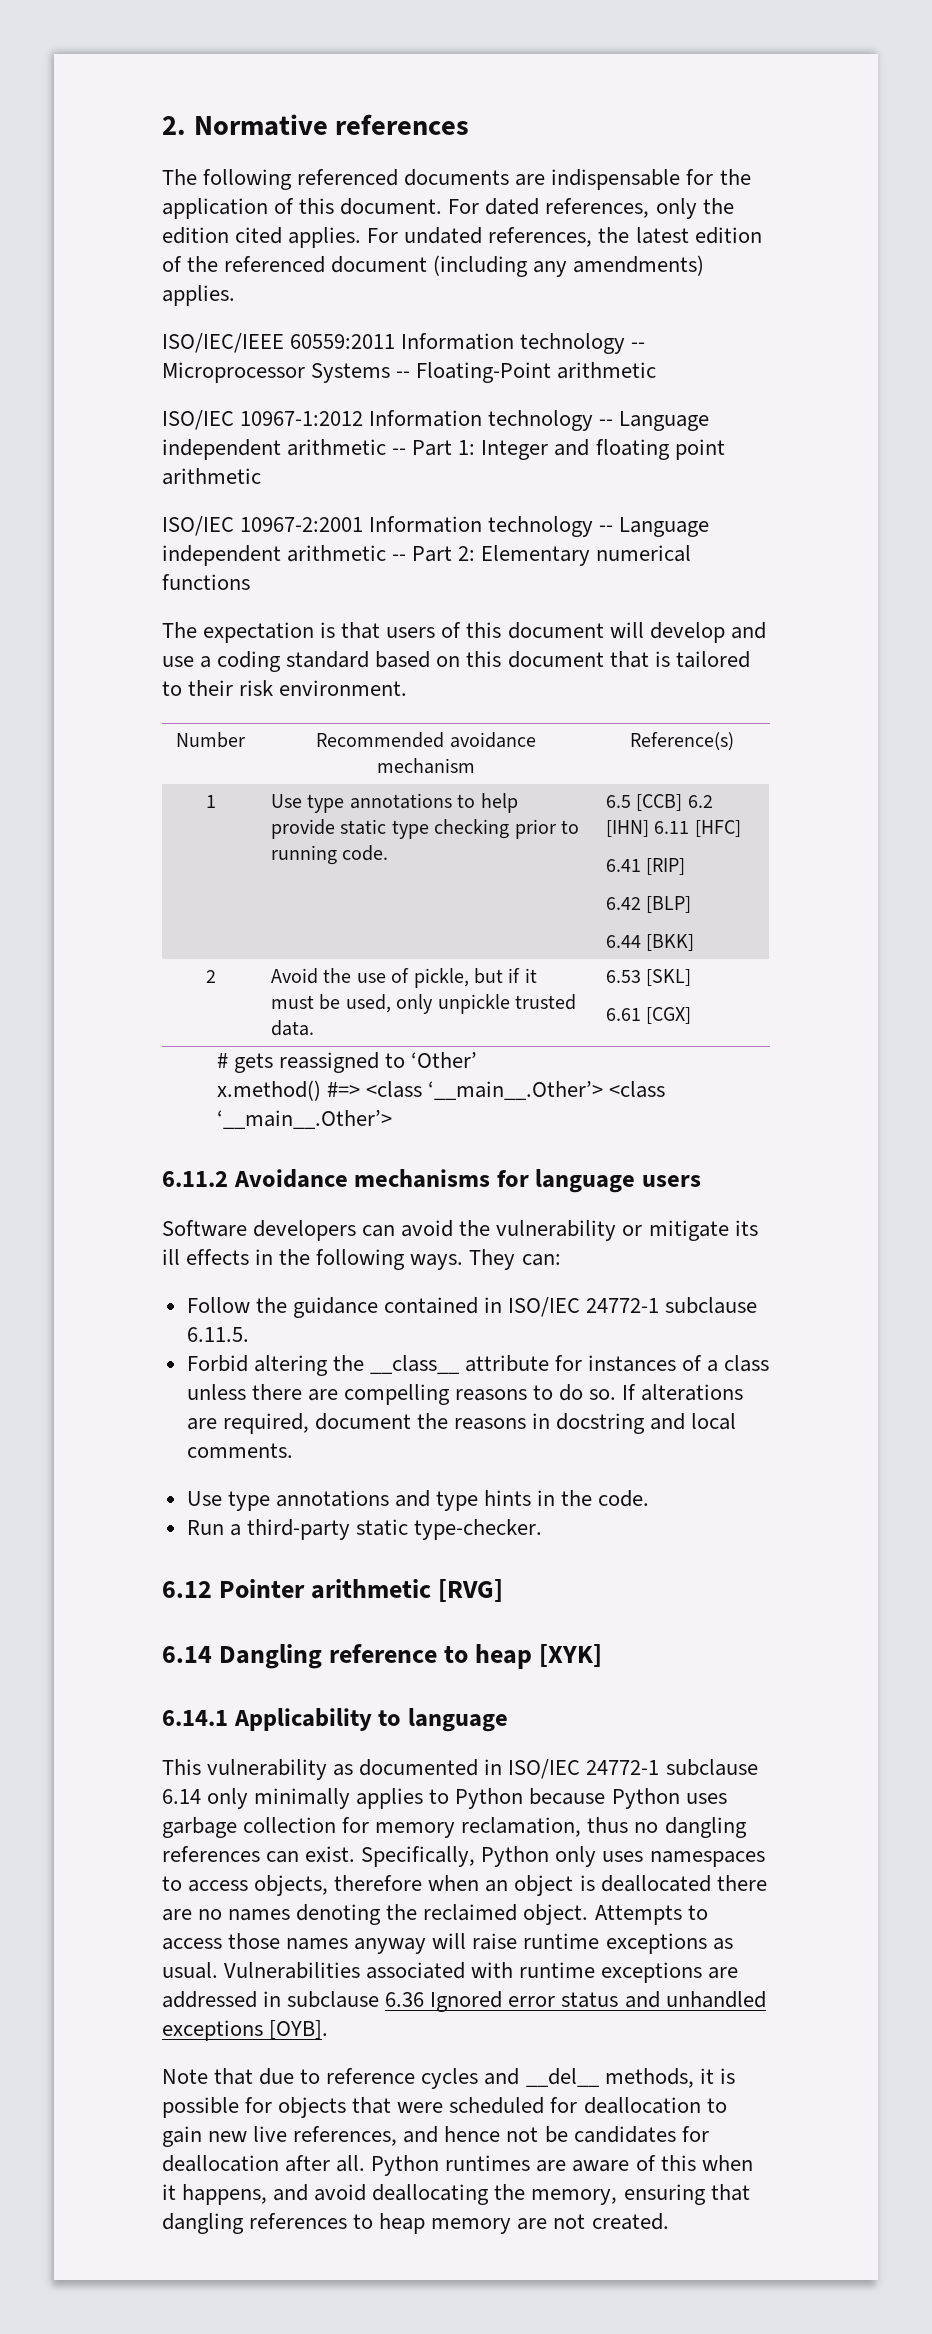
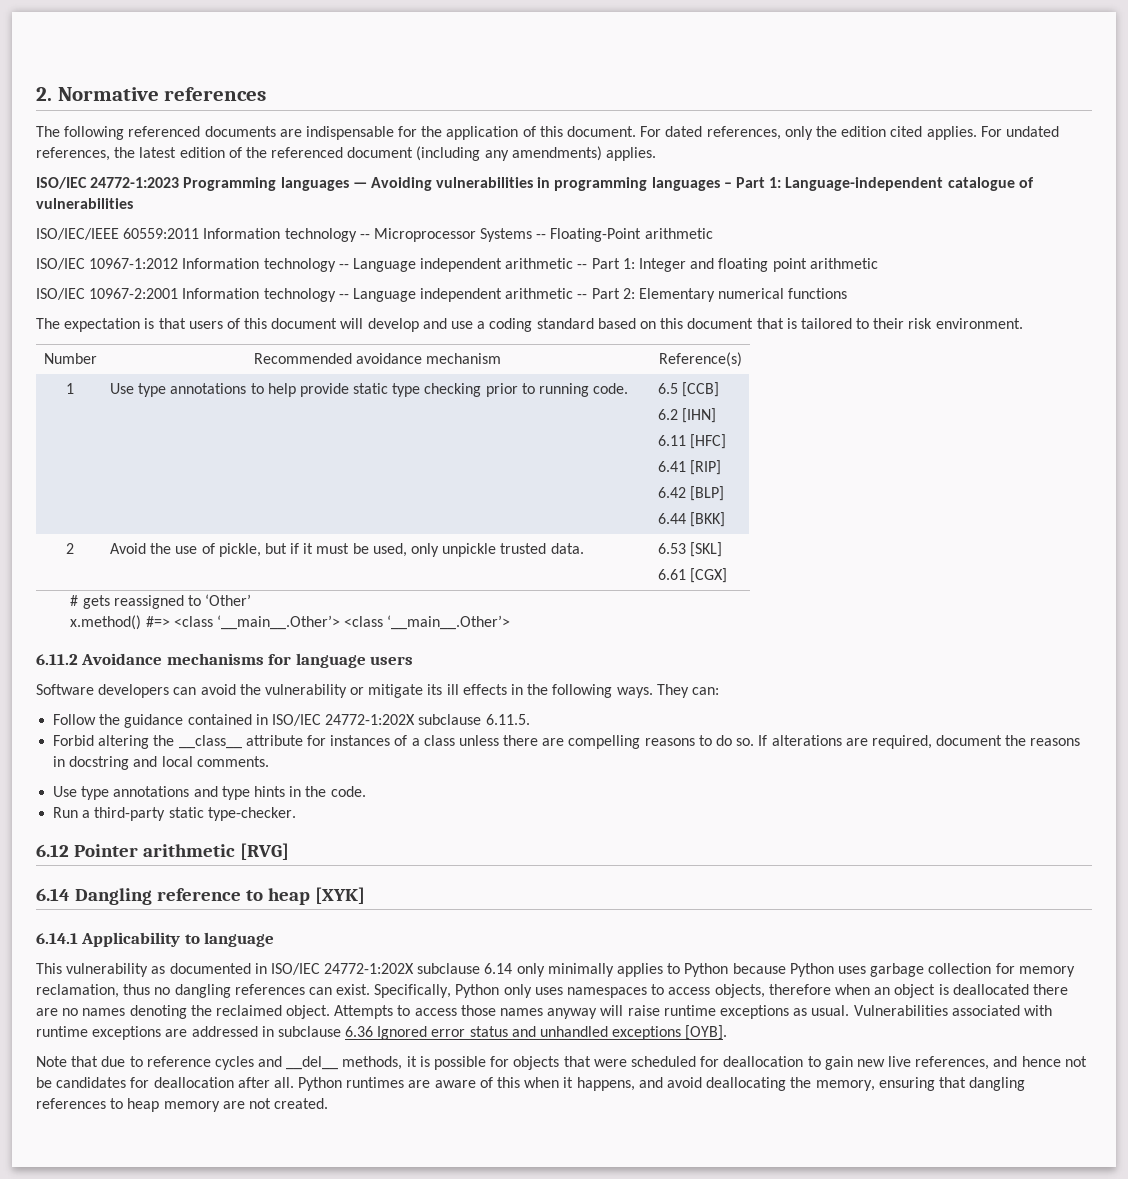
+ ISO/IEC 24772-1:2023 Programming languages — Avoiding vulnerabilities in programming languages – Part 1: Language-independent catalogue of vulnerabilities
- 1 | Use type annotations to help provide static type checking prior to running code. | 6.5 [CCB] 6.2 [IHN] 6.11 [HFC]
+ 1 | Use type annotations to help provide static type checking prior to running code. | 6.5 [CCB]
+ 6.2 [IHN]
+ 6.11 [HFC]
- Follow the guidance contained in ISO/IEC 24772-1 subclause 6.11.5.
+ Follow the guidance contained in ISO/IEC 24772-1:202X subclause 6.11.5.
- This vulnerability as documented in ISO/IEC 24772-1 subclause 6.14 only minimally applies to Python because Python uses garbage collection for memory reclamation, thus no dangling references can exist.
+ This vulnerability as documented in ISO/IEC 24772-1:202X subclause 6.14 only minimally applies to Python because Python uses garbage collection for memory reclamation, thus no dangling references can exist.

